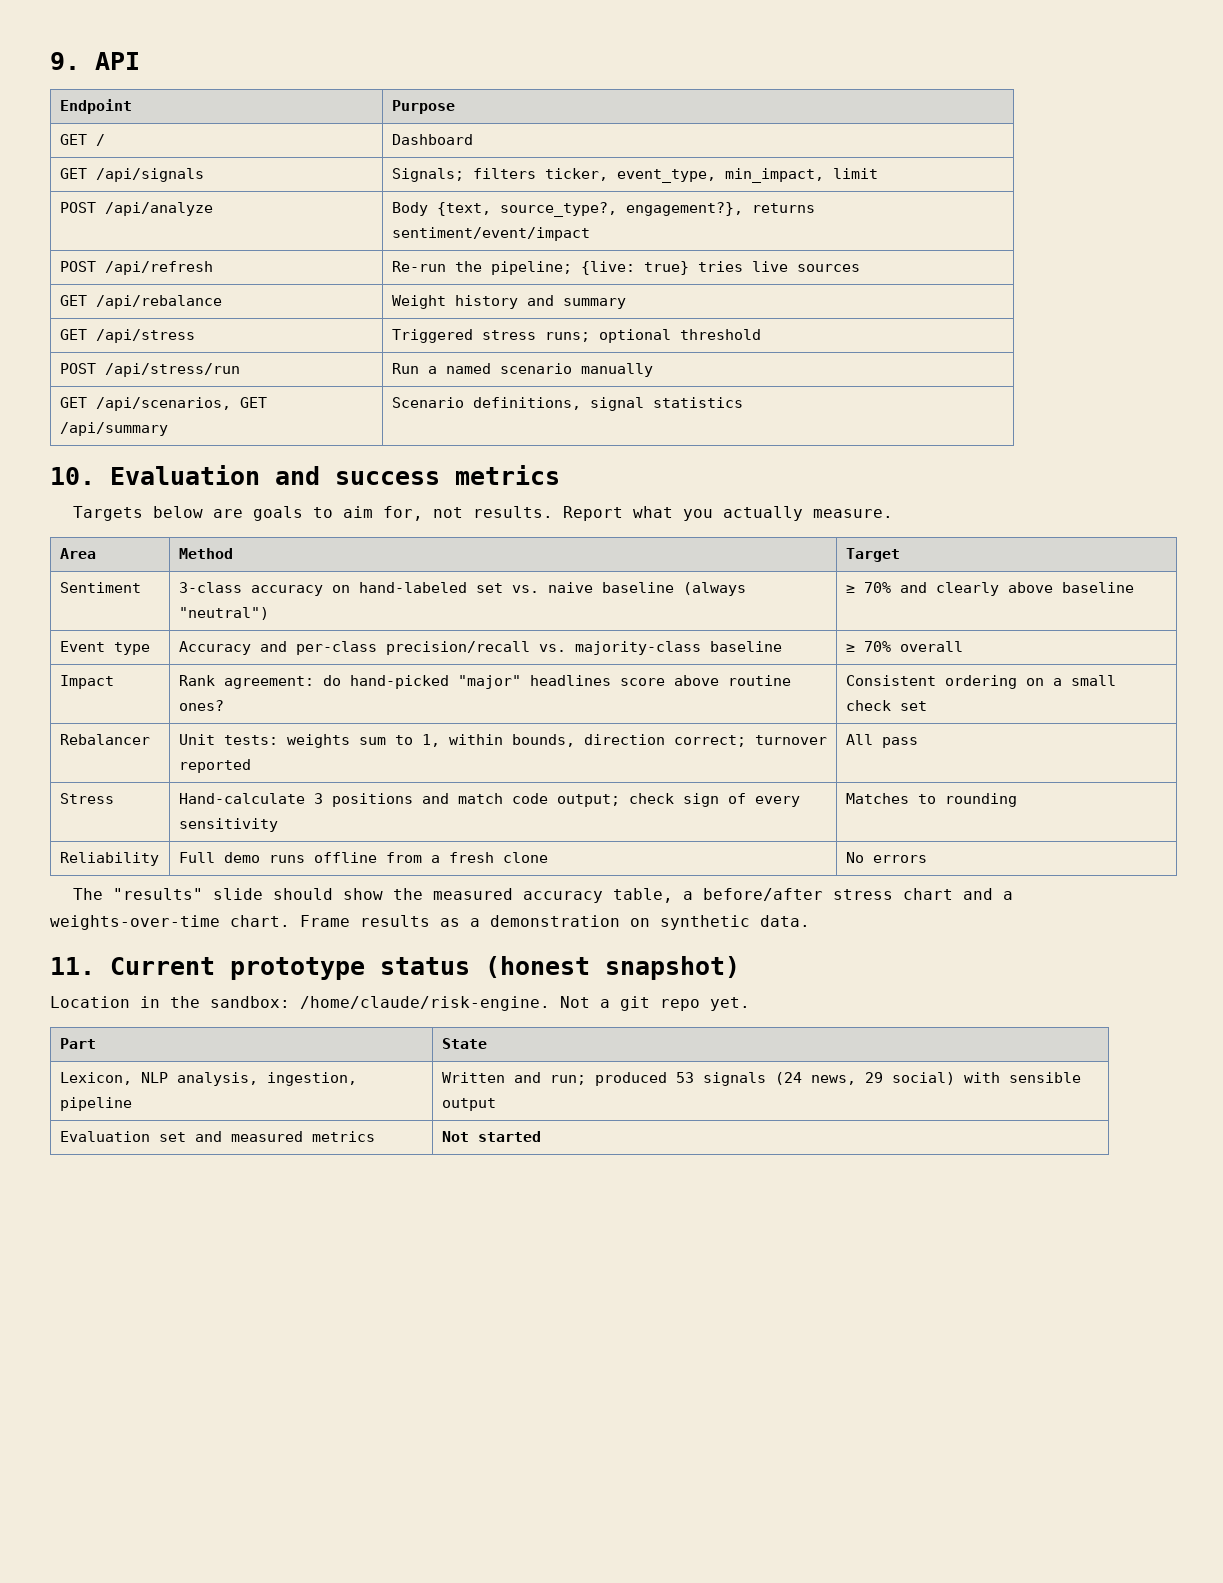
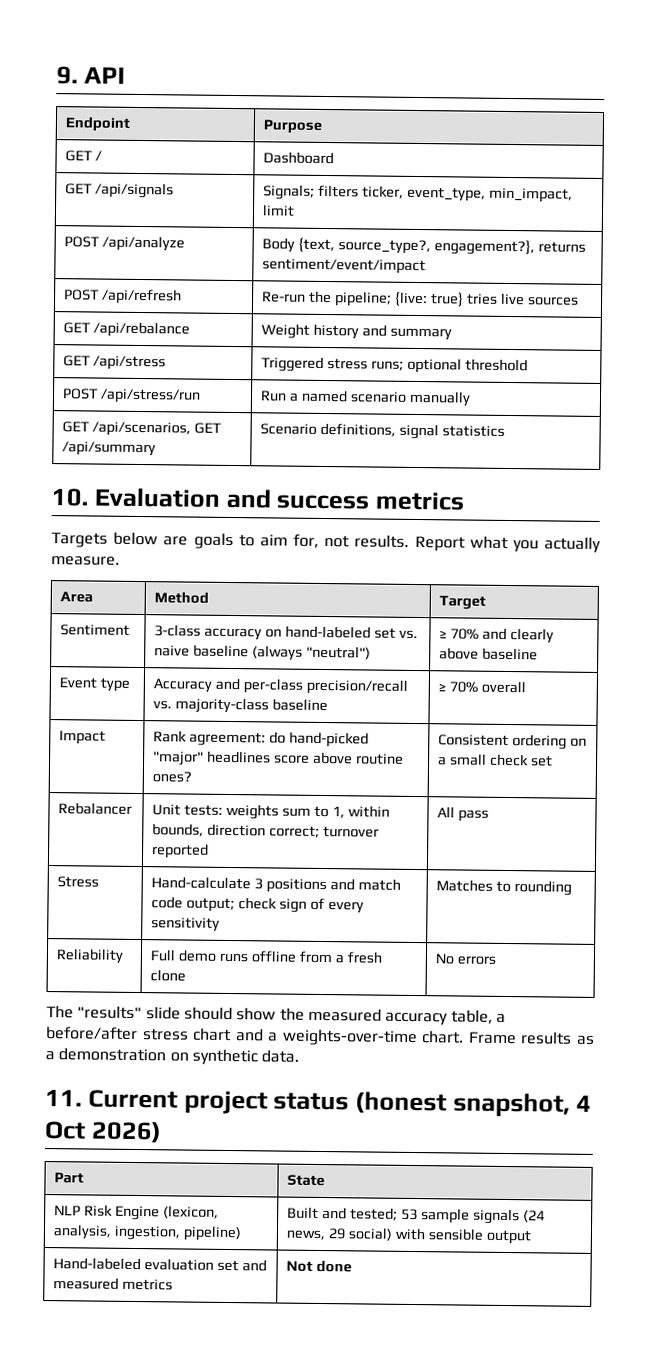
- 11. Current prototype status (honest snapshot)
- Location in the sandbox: /home/claude/risk-engine. Not a git repo yet.
+ 11. Current project status (honest snapshot, 4 Oct 2026)
  Part | State
- Lexicon, NLP analysis, ingestion, pipeline | Written and run; produced 53 signals (24 news, 29 social) with sensible output
+ NLP Risk Engine (lexicon, analysis, ingestion, pipeline) | Built and tested; 53 sample signals (24 news, 29 social) with sensible output
- Evaluation set and measured metrics | Not started
+ Hand-labeled evaluation set and measured metrics | Not done

